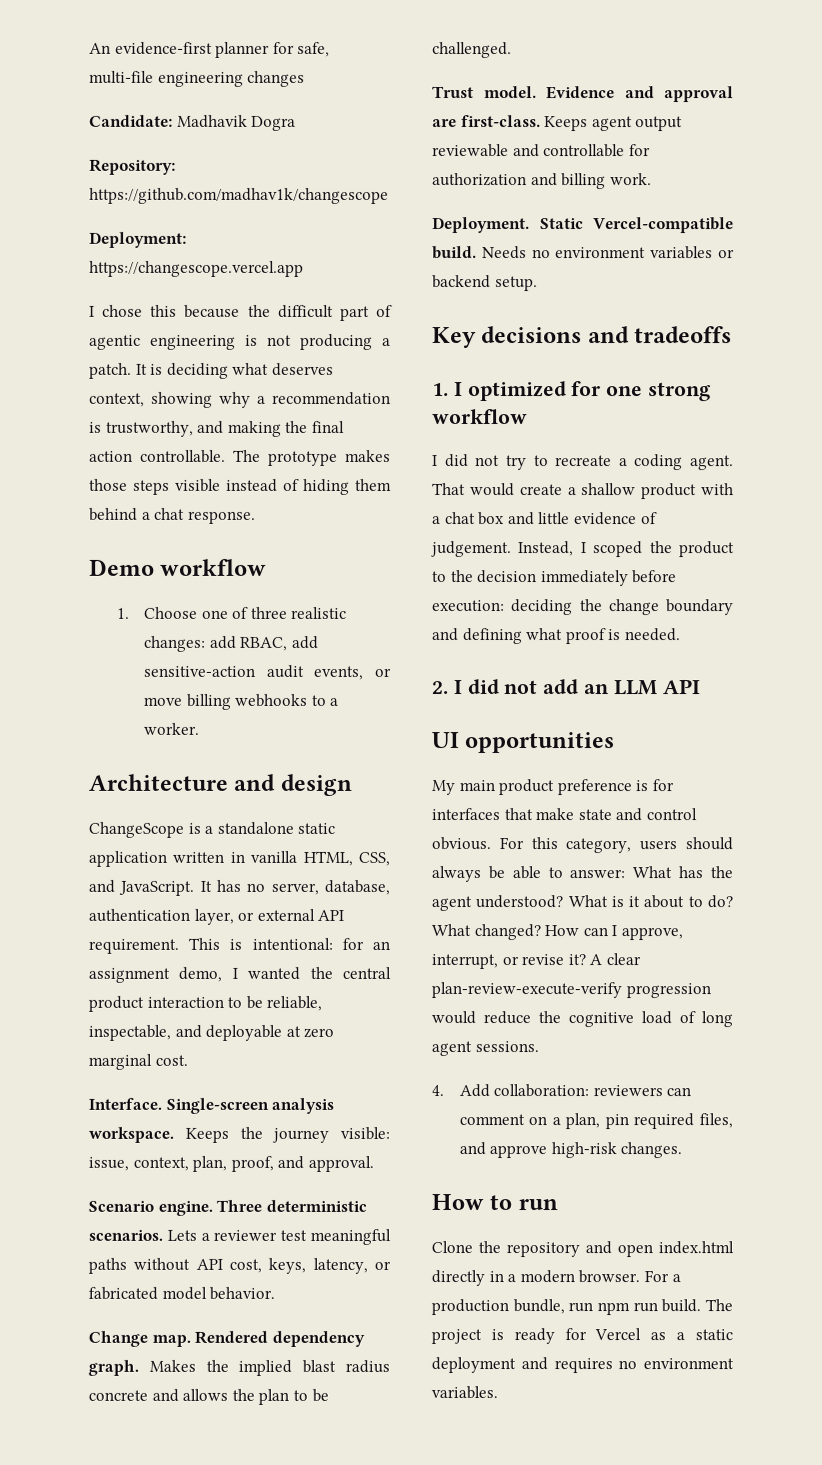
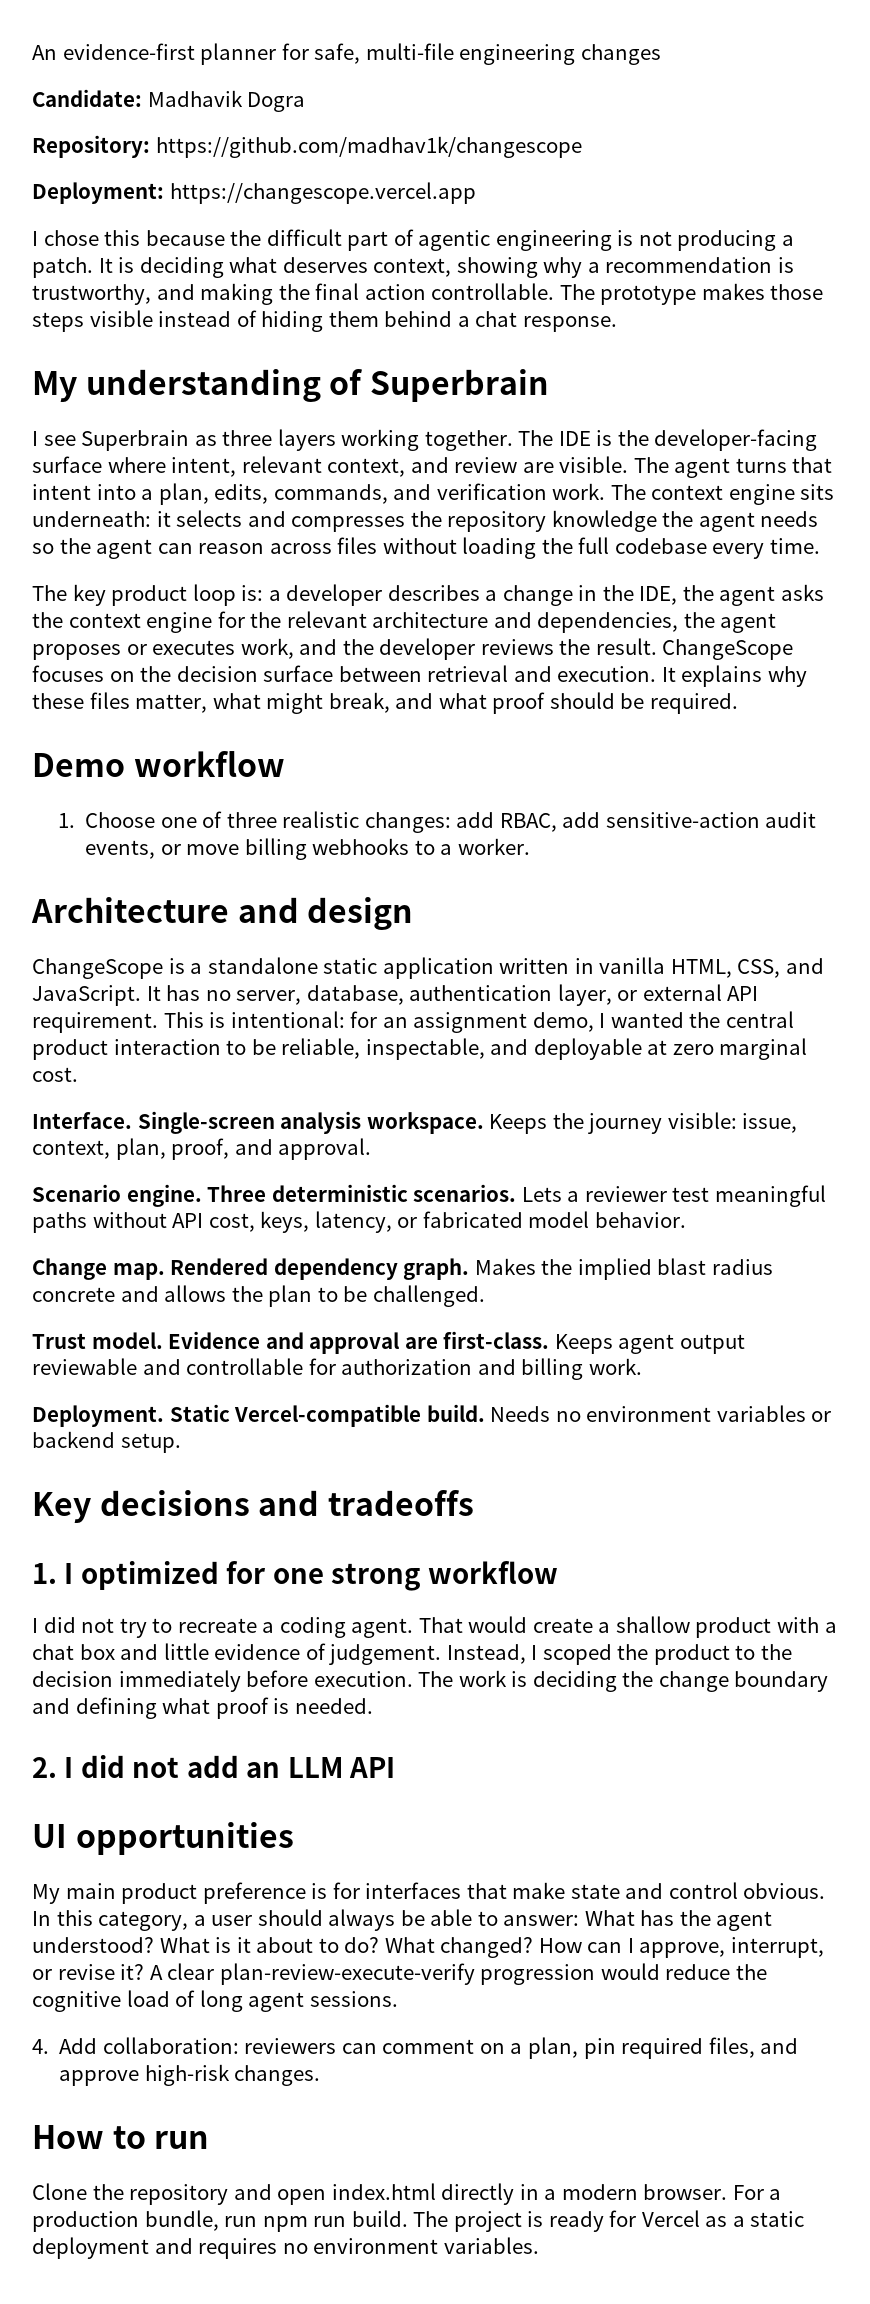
+ My understanding of Superbrain
+ I see Superbrain as three layers working together. The IDE is the developer-facing surface where intent, relevant context, and review are visible. The agent turns that intent into a plan, edits, commands, and verification work. The context engine sits underneath: it selects and compresses the repository knowledge the agent needs so the agent can reason across files without loading the full codebase every time.
+ The key product loop is: a developer describes a change in the IDE, the agent asks the context engine for the relevant architecture and dependencies, the agent proposes or executes work, and the developer reviews the result. ChangeScope focuses on the decision surface between retrieval and execution. It explains why these files matter, what might break, and what proof should be required.
- Instead, I scoped the product to the decision immediately before execution: deciding the change boundary and defining what proof is needed.
+ Instead, I scoped the product to the decision immediately before execution. The work is deciding the change boundary and defining what proof is needed.
- For this category, users should always be able to answer: What has the agent understood?
+ In this category, a user should always be able to answer: What has the agent understood?

